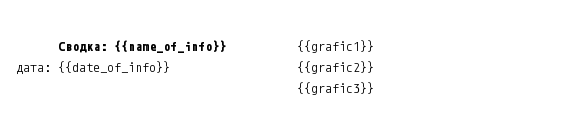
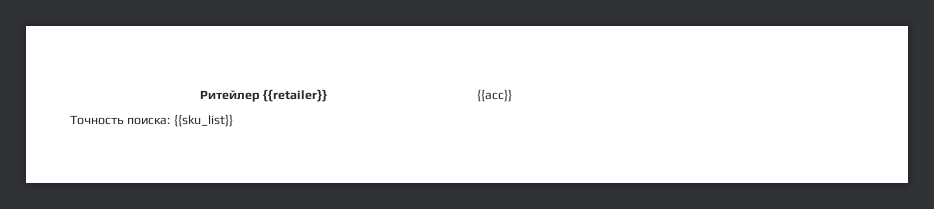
- Сводка: {{name_of_info}}
- дата: {{date_of_info}}
- {{grafic1}}
- {{grafic2}}
- {{grafic3}}
+ Ритейлер {{retailer}}
+ Точность поиска: {{sku_list}}
+ {{acc}}

